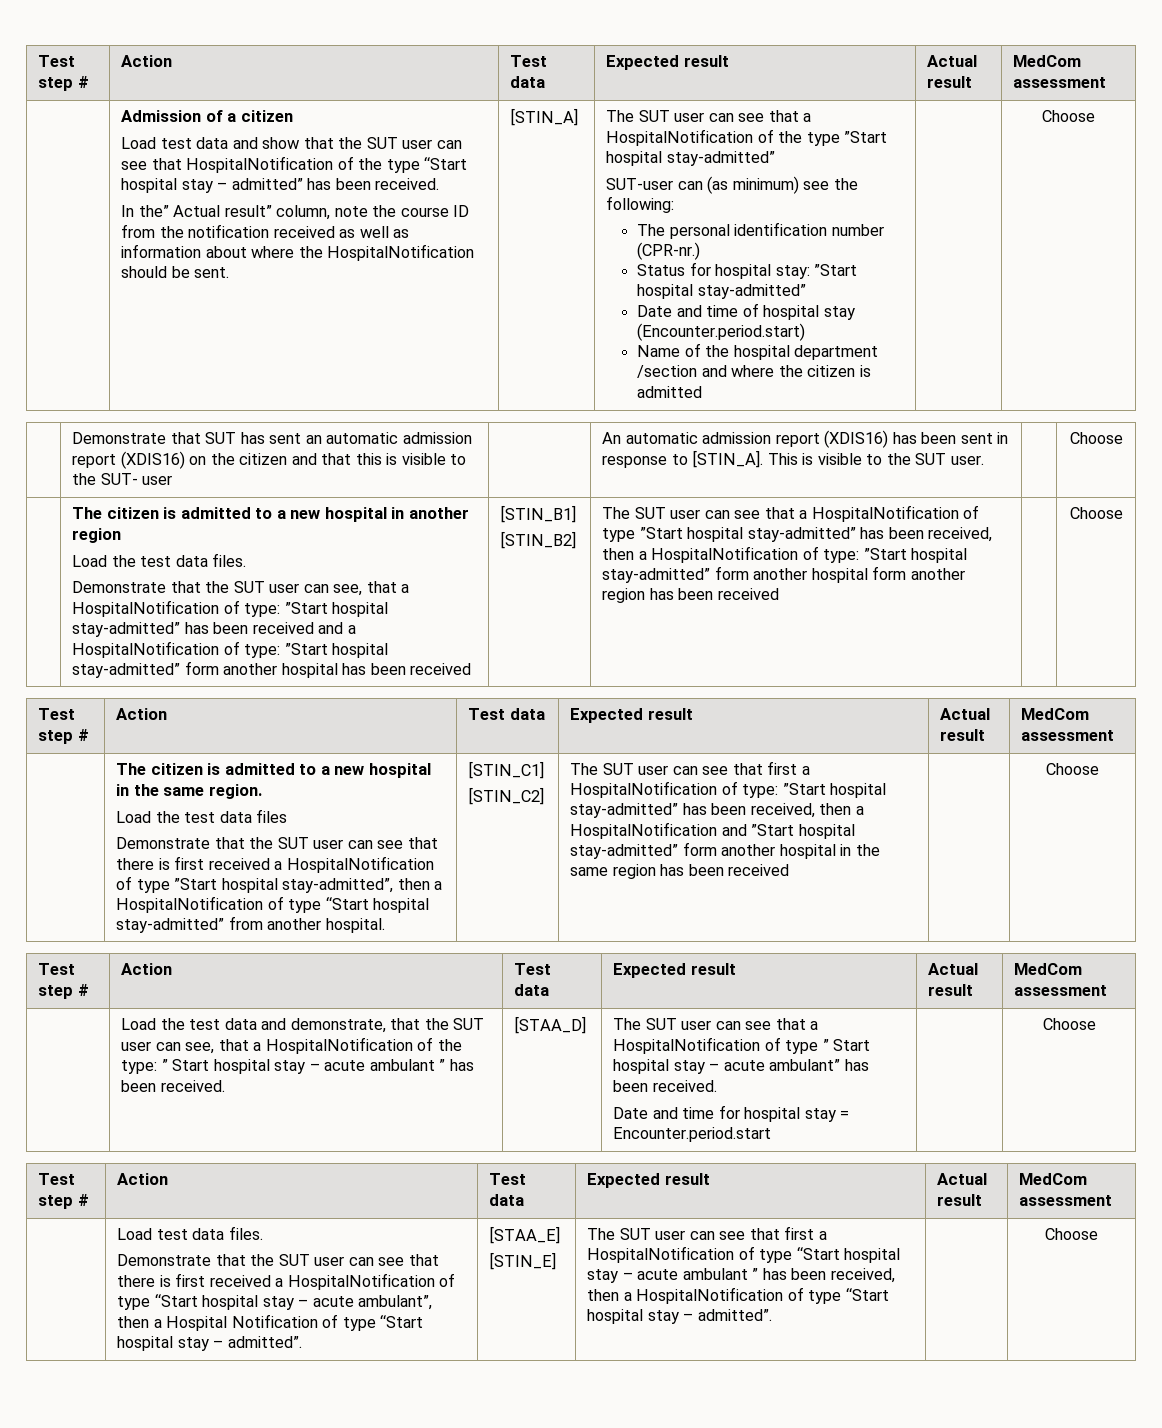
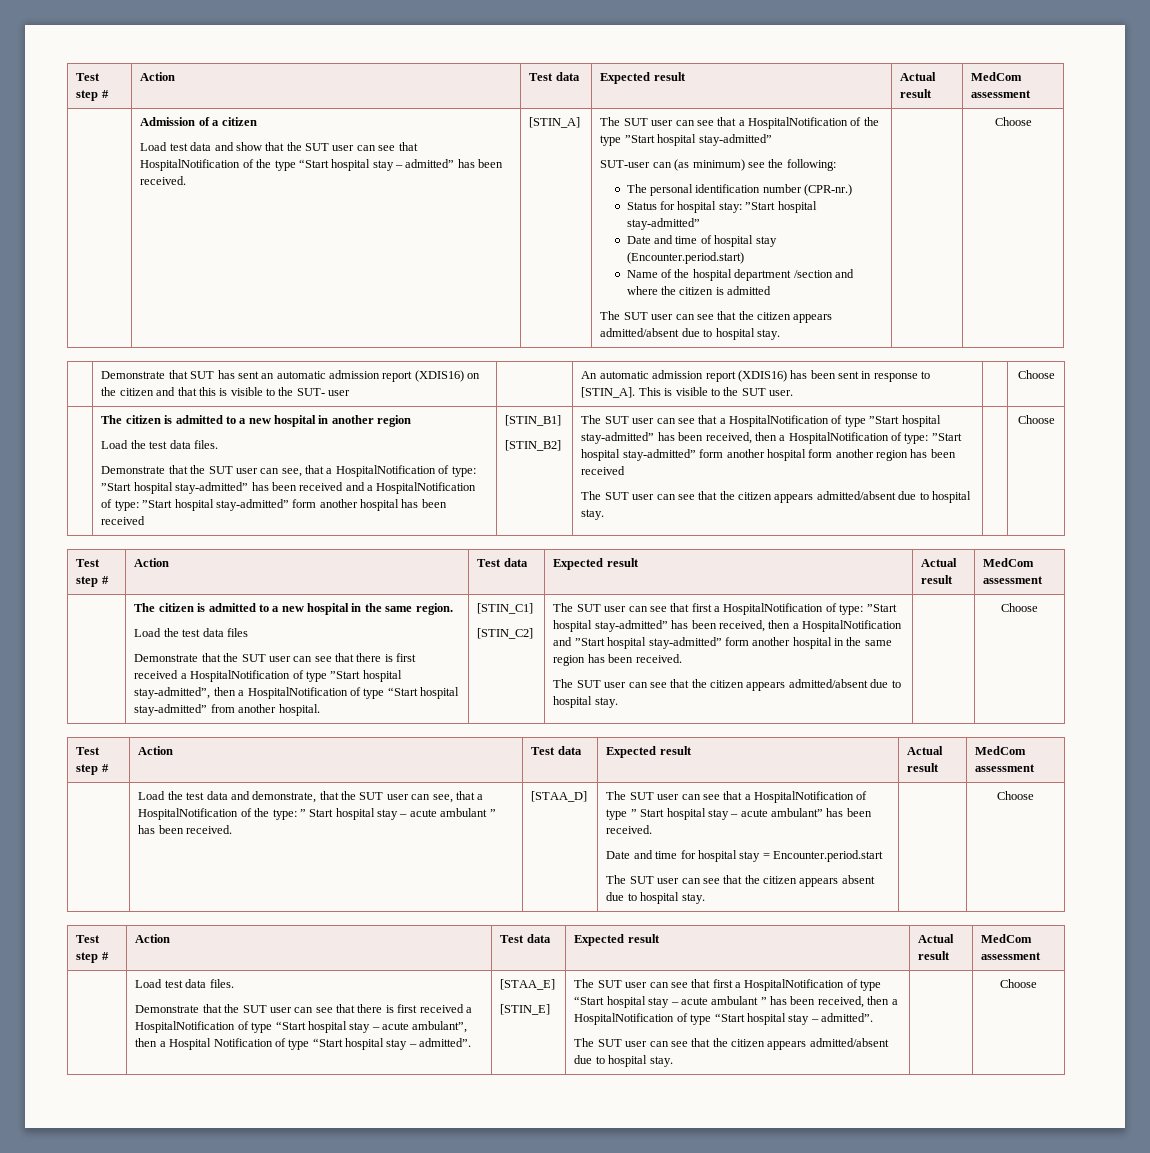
- In the” Actual result” column, note the course ID from the notification received as well as information about where the HospitalNotification should be sent.
  Name of the hospital department /section and where the citizen is admitted
+ The SUT user can see that the citizen appears admitted/absent due to hospital stay.
  The SUT user can see that a HospitalNotification of type ”Start hospital stay-admitted” has been received, then a HospitalNotification of type: ”Start hospital stay-admitted” form another hospital form another region has been received
+ The SUT user can see that the citizen appears admitted/absent due to hospital stay.
- The SUT user can see that first a HospitalNotification of type: ”Start hospital stay-admitted” has been received, then a HospitalNotification and ”Start hospital stay-admitted” form another hospital in the same region has been received
+ The SUT user can see that first a HospitalNotification of type: ”Start hospital stay-admitted” has been received, then a HospitalNotification and ”Start hospital stay-admitted” form another hospital in the same region has been received.
+ The SUT user can see that the citizen appears admitted/absent due to hospital stay.
+ The SUT user can see that the citizen appears absent due to hospital stay.
  The SUT user can see that first a HospitalNotification of type “Start hospital stay – acute ambulant ” has been received, then a HospitalNotification of type “Start hospital stay – admitted”.
+ The SUT user can see that the citizen appears admitted/absent due to hospital stay.

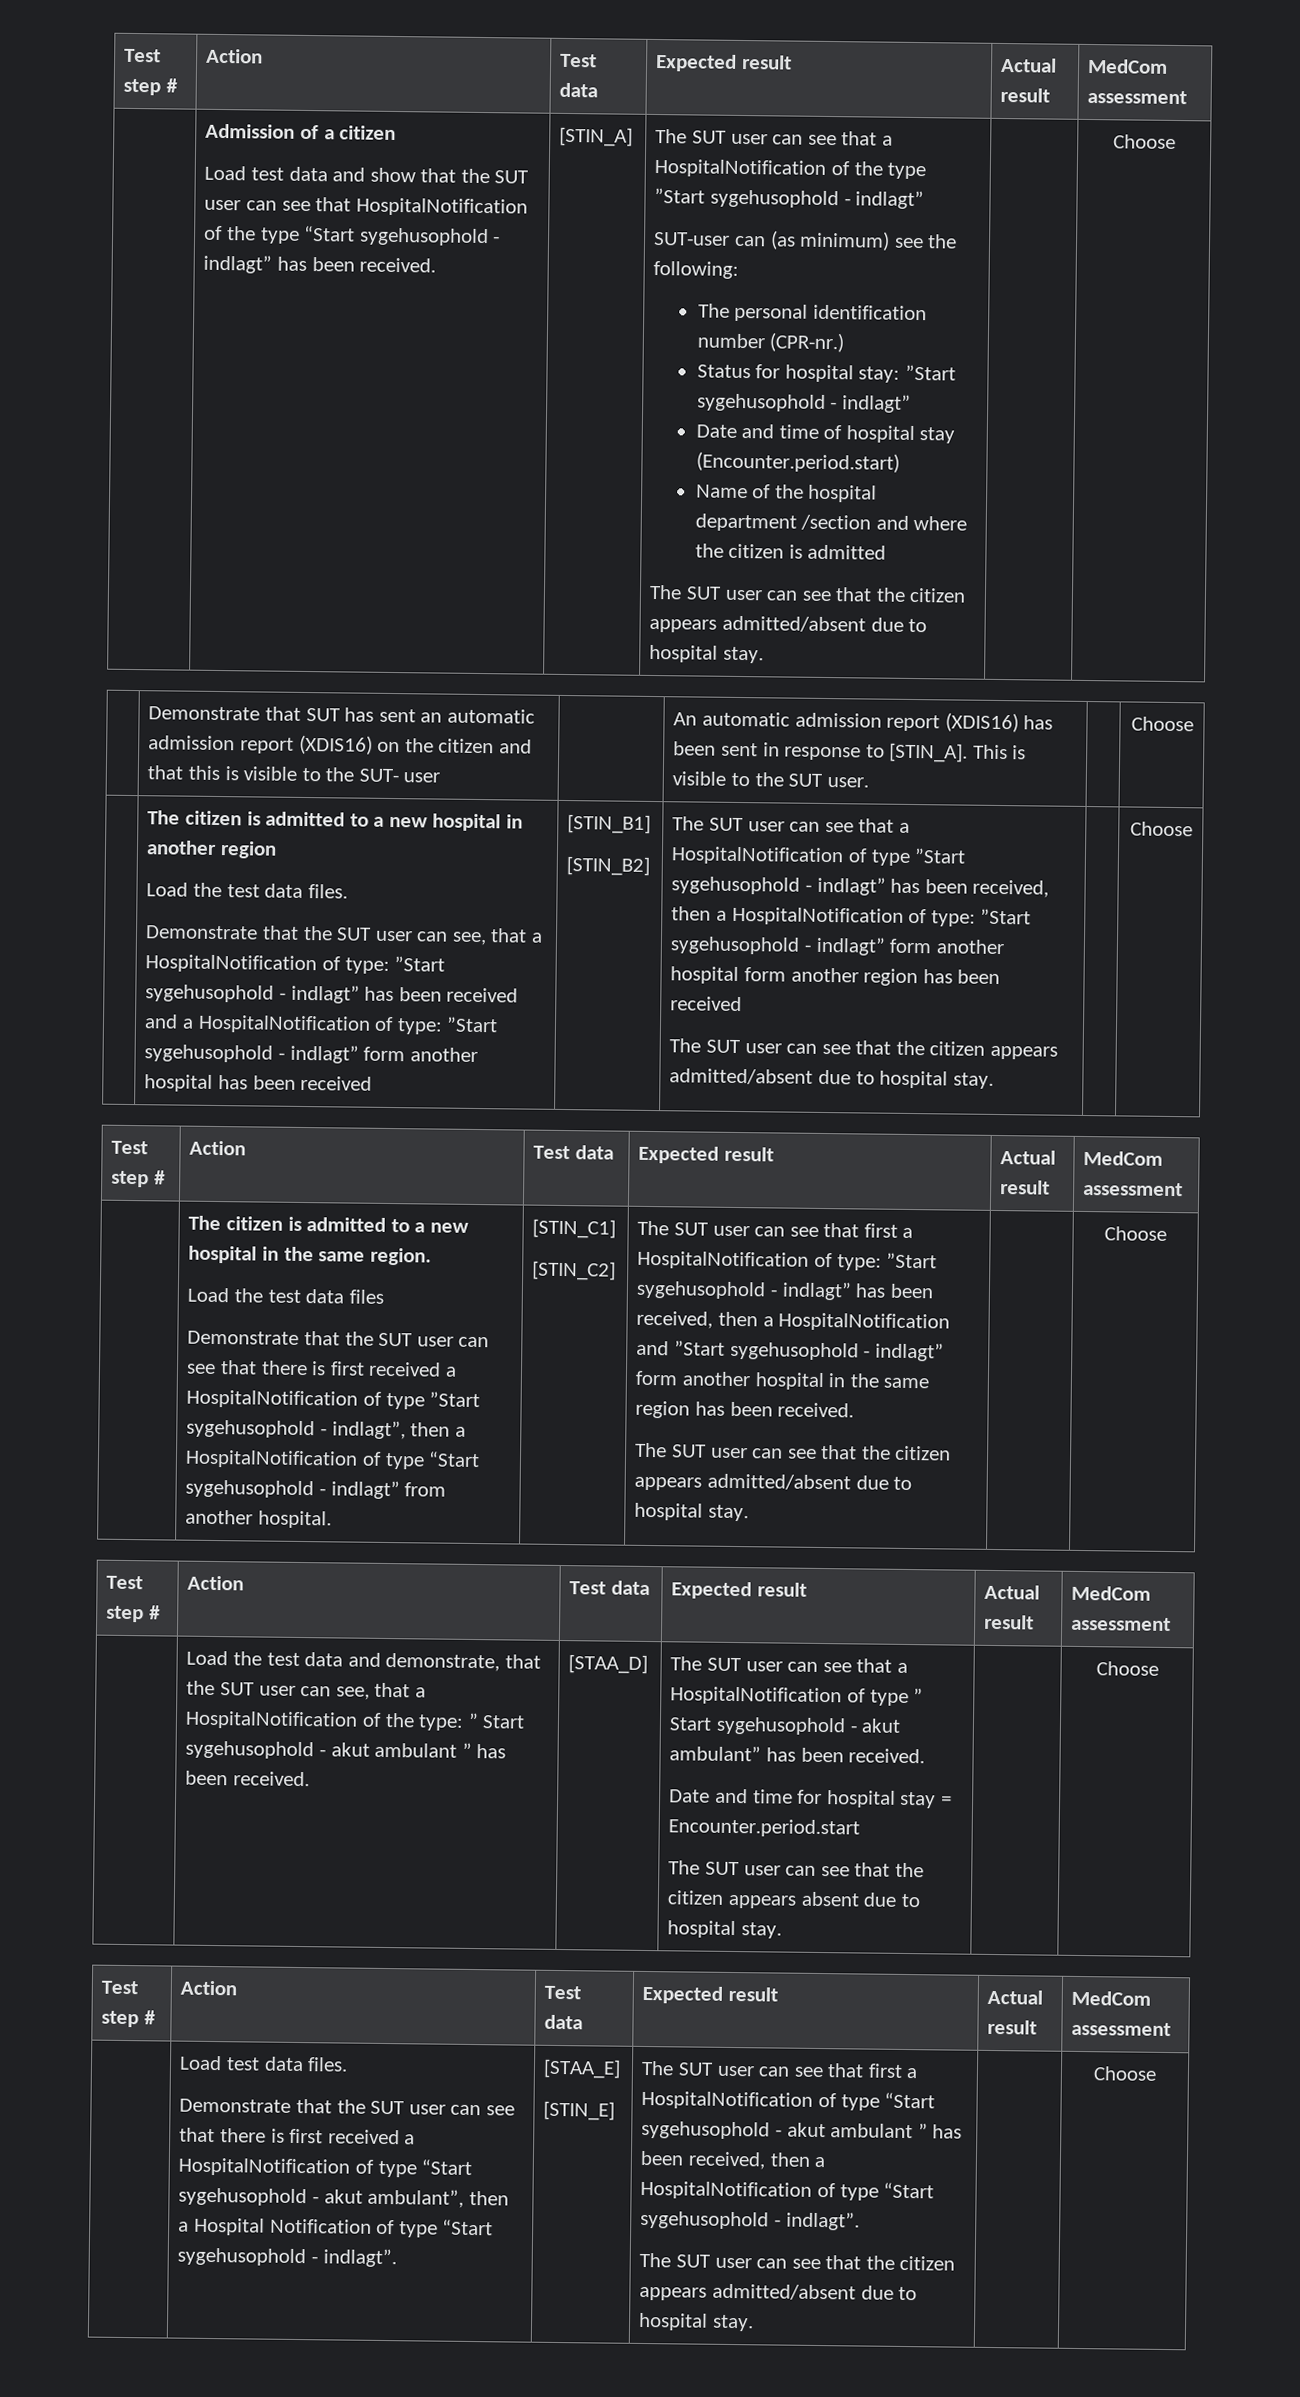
- Load test data and show that the SUT user can see that HospitalNotification of the type “Start hospital stay – admitted” has been received.
+ Load test data and show that the SUT user can see that HospitalNotification of the type “Start sygehusophold - indlagt” has been received.
- The SUT user can see that a HospitalNotification of the type ”Start hospital stay-admitted”
+ The SUT user can see that a HospitalNotification of the type ”Start sygehusophold - indlagt”
- Status for hospital stay: ”Start hospital stay-admitted”
+ Status for hospital stay: ”Start sygehusophold - indlagt”
- Demonstrate that the SUT user can see, that a HospitalNotification of type: ”Start hospital stay-admitted” has been received and a HospitalNotification of type: ”Start hospital stay-admitted” form another hospital has been received
+ Demonstrate that the SUT user can see, that a HospitalNotification of type: ”Start sygehusophold - indlagt” has been received and a HospitalNotification of type: ”Start sygehusophold - indlagt” form another hospital has been received
- The SUT user can see that a HospitalNotification of type ”Start hospital stay-admitted” has been received, then a HospitalNotification of type: ”Start hospital stay-admitted” form another hospital form another region has been received
+ The SUT user can see that a HospitalNotification of type ”Start sygehusophold - indlagt” has been received, then a HospitalNotification of type: ”Start sygehusophold - indlagt” form another hospital form another region has been received
- Demonstrate that the SUT user can see that there is first received a HospitalNotification of type ”Start hospital stay-admitted”, then a HospitalNotification of type “Start hospital stay-admitted” from another hospital.
+ Demonstrate that the SUT user can see that there is first received a HospitalNotification of type ”Start sygehusophold - indlagt”, then a HospitalNotification of type “Start sygehusophold - indlagt” from another hospital.
- The SUT user can see that first a HospitalNotification of type: ”Start hospital stay-admitted” has been received, then a HospitalNotification and ”Start hospital stay-admitted” form another hospital in the same region has been received.
+ The SUT user can see that first a HospitalNotification of type: ”Start sygehusophold - indlagt” has been received, then a HospitalNotification and ”Start sygehusophold - indlagt” form another hospital in the same region has been received.
- Load the test data and demonstrate, that the SUT user can see, that a HospitalNotification of the type: ” Start hospital stay – acute ambulant ” has been received.
+ Load the test data and demonstrate, that the SUT user can see, that a HospitalNotification of the type: ” Start sygehusophold - akut ambulant ” has been received.
- The SUT user can see that a HospitalNotification of type ” Start hospital stay – acute ambulant” has been received.
+ The SUT user can see that a HospitalNotification of type ” Start sygehusophold - akut ambulant” has been received.
- Demonstrate that the SUT user can see that there is first received a HospitalNotification of type “Start hospital stay – acute ambulant”, then a Hospital Notification of type “Start hospital stay – admitted”.
+ Demonstrate that the SUT user can see that there is first received a HospitalNotification of type “Start sygehusophold - akut ambulant”, then a Hospital Notification of type “Start sygehusophold - indlagt”.
- The SUT user can see that first a HospitalNotification of type “Start hospital stay – acute ambulant ” has been received, then a HospitalNotification of type “Start hospital stay – admitted”.
+ The SUT user can see that first a HospitalNotification of type “Start sygehusophold - akut ambulant ” has been received, then a HospitalNotification of type “Start sygehusophold - indlagt”.

